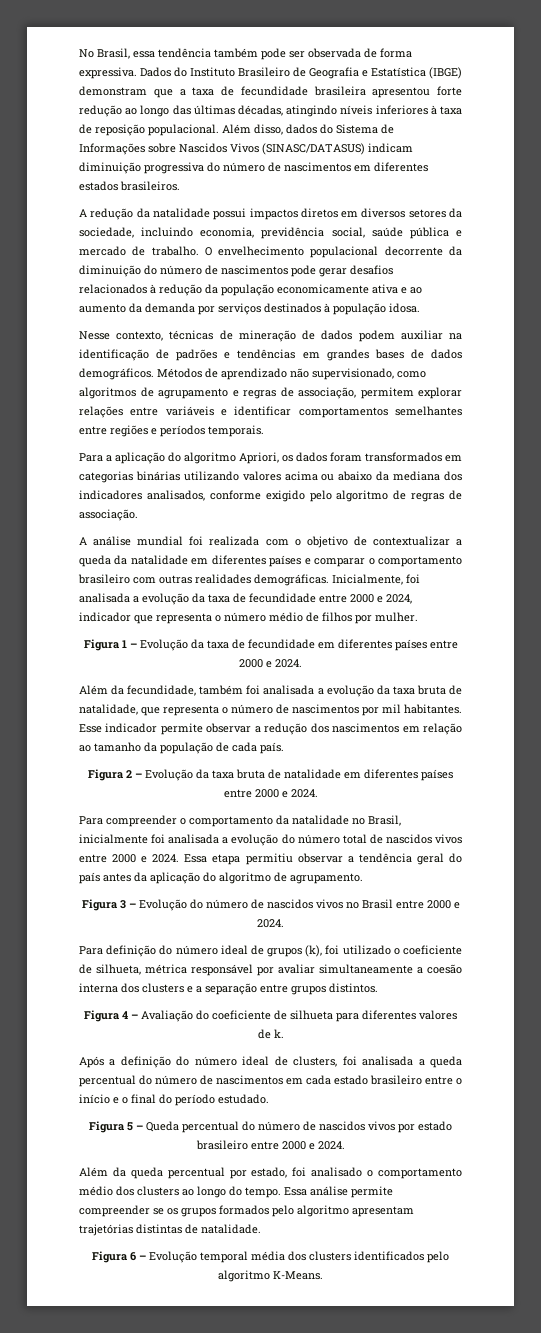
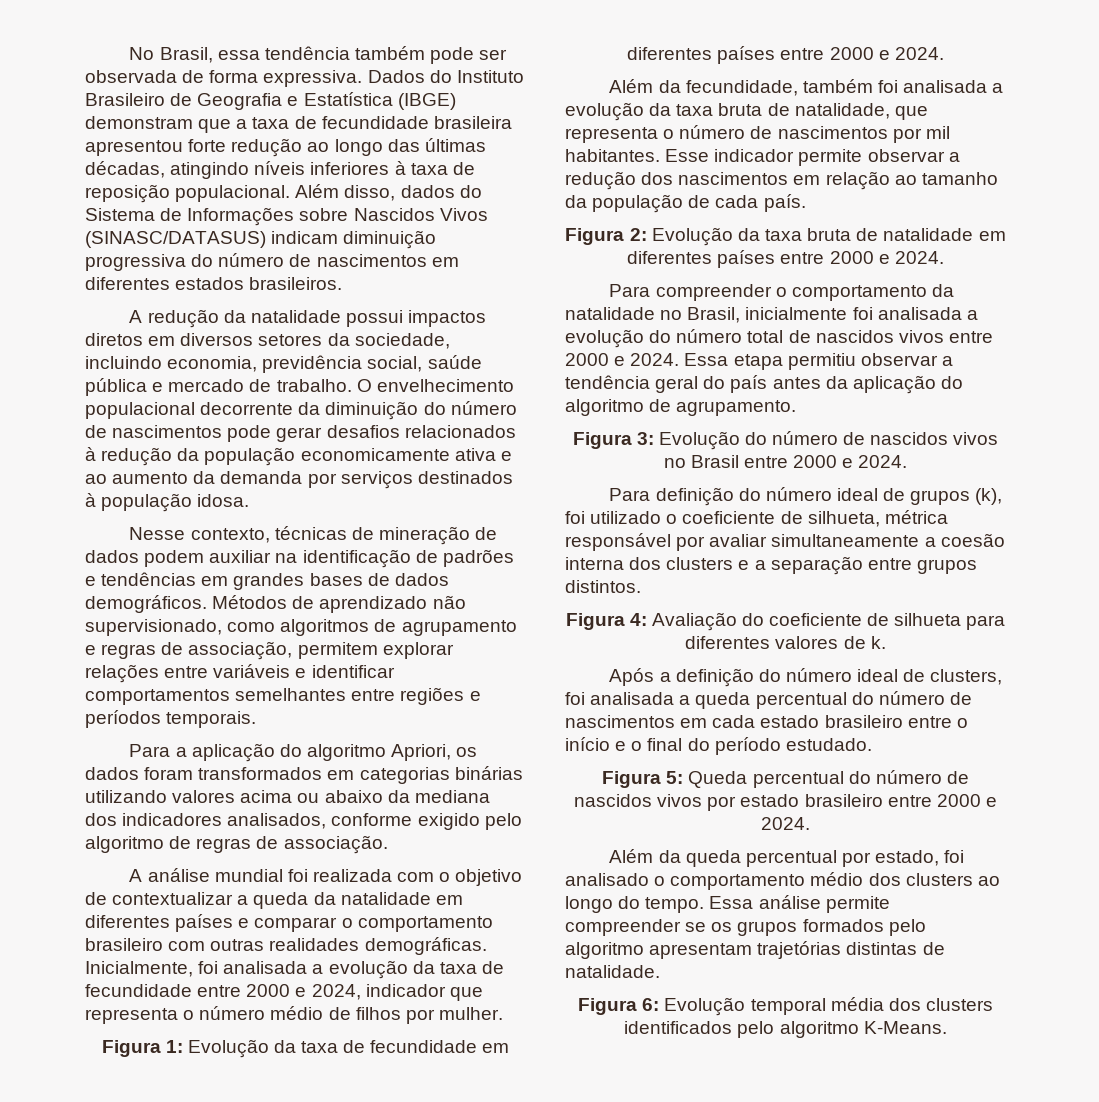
- Figura 1 – Evolução da taxa de fecundidade em diferentes países entre 2000 e 2024.
+ Figura 1: Evolução da taxa de fecundidade em diferentes países entre 2000 e 2024.
- Figura 2 – Evolução da taxa bruta de natalidade em diferentes países entre 2000 e 2024.
+ Figura 2: Evolução da taxa bruta de natalidade em diferentes países entre 2000 e 2024.
- Figura 3 – Evolução do número de nascidos vivos no Brasil entre 2000 e 2024.
+ Figura 3: Evolução do número de nascidos vivos no Brasil entre 2000 e 2024.
- Figura 4 – Avaliação do coeficiente de silhueta para diferentes valores de k.
+ Figura 4: Avaliação do coeficiente de silhueta para diferentes valores de k.
- Figura 5 – Queda percentual do número de nascidos vivos por estado brasileiro entre 2000 e 2024.
+ Figura 5: Queda percentual do número de nascidos vivos por estado brasileiro entre 2000 e 2024.
- Figura 6 – Evolução temporal média dos clusters identificados pelo algoritmo K-Means.
+ Figura 6: Evolução temporal média dos clusters identificados pelo algoritmo K-Means.

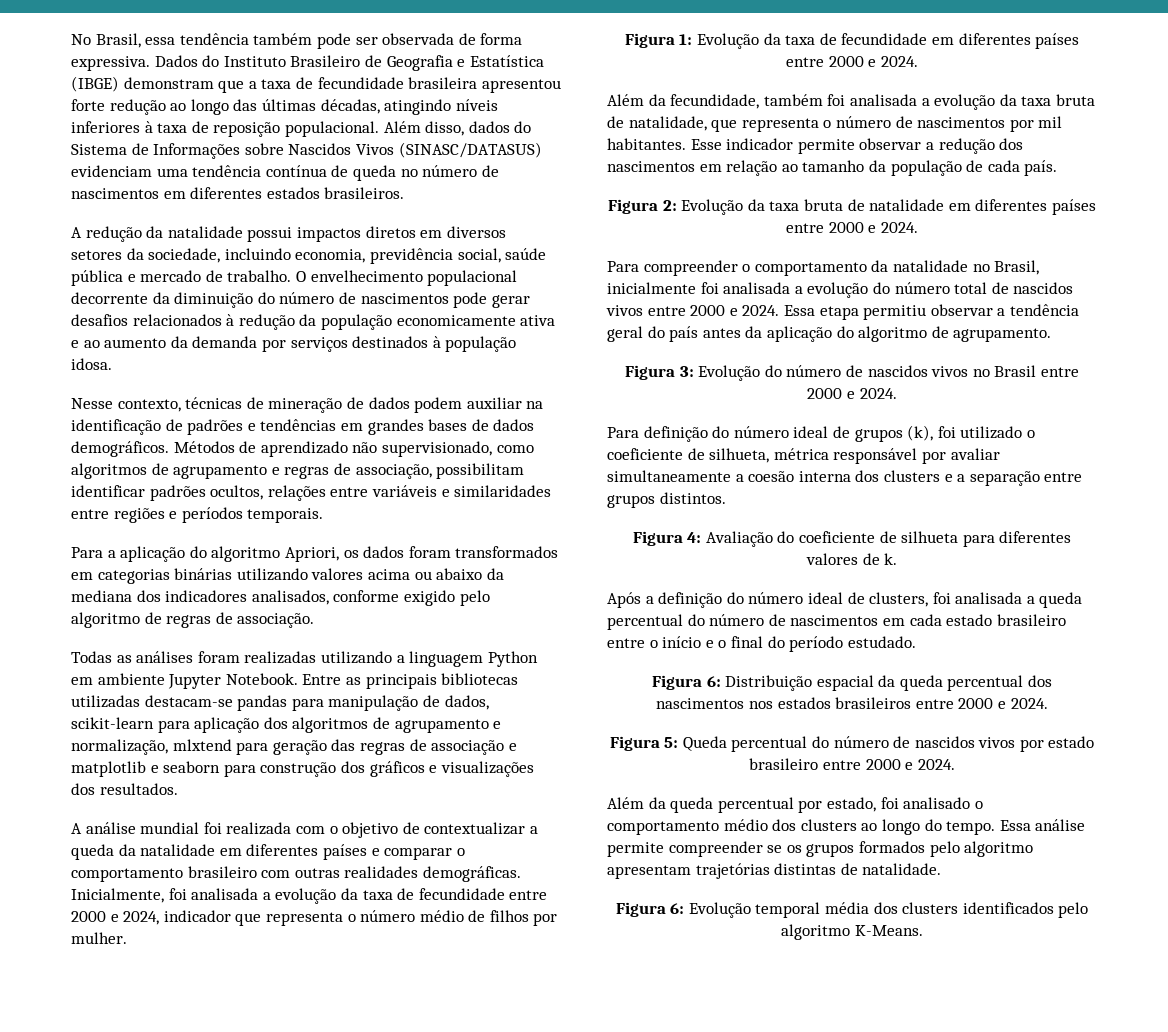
- Além disso, dados do Sistema de Informações sobre Nascidos Vivos (SINASC/DATASUS) indicam diminuição progressiva do número de nascimentos em diferentes estados brasileiros.
+ Além disso, dados do Sistema de Informações sobre Nascidos Vivos (SINASC/DATASUS) evidenciam uma tendência contínua de queda no número de nascimentos em diferentes estados brasileiros.
- Métodos de aprendizado não supervisionado, como algoritmos de agrupamento e regras de associação, permitem explorar relações entre variáveis e identificar comportamentos semelhantes entre regiões e períodos temporais.
+ Métodos de aprendizado não supervisionado, como algoritmos de agrupamento e regras de associação, possibilitam identificar padrões ocultos, relações entre variáveis e similaridades entre regiões e períodos temporais.
+ Todas as análises foram realizadas utilizando a linguagem Python em ambiente Jupyter Notebook. Entre as principais bibliotecas utilizadas destacam-se pandas para manipulação de dados, scikit-learn para aplicação dos algoritmos de agrupamento e normalização, mlxtend para geração das regras de associação e matplotlib e seaborn para construção dos gráficos e visualizações dos resultados.
+ Figura 6: Distribuição espacial da queda percentual dos nascimentos nos estados brasileiros entre 2000 e 2024.

